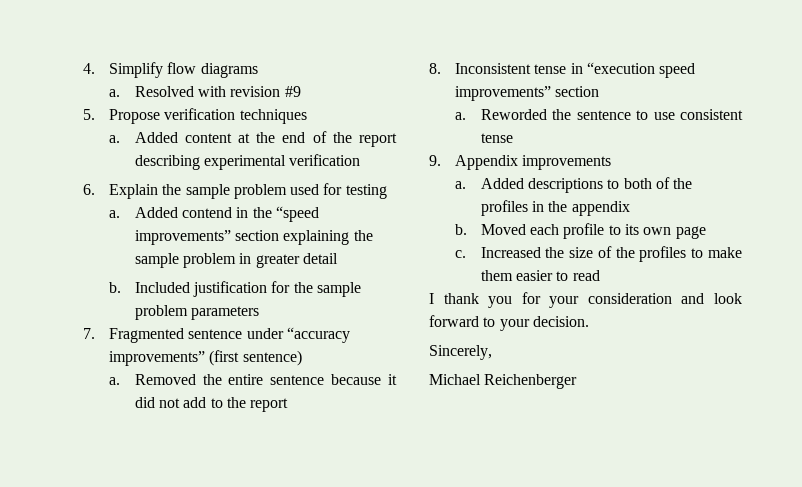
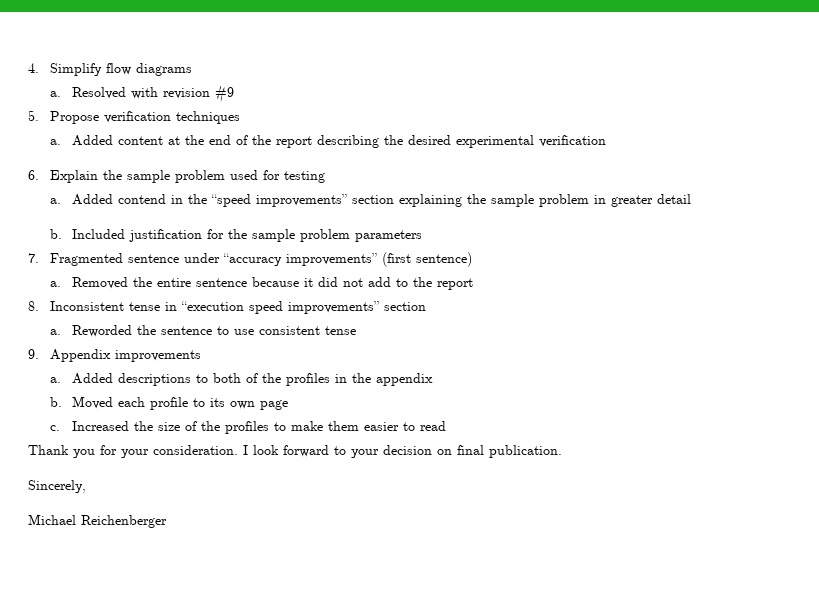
- Added content at the end of the report describing experimental verification
+ Added content at the end of the report describing the desired experimental verification
- I thank you for your consideration and look forward to your decision.
+ Thank you for your consideration. I look forward to your decision on final publication.

